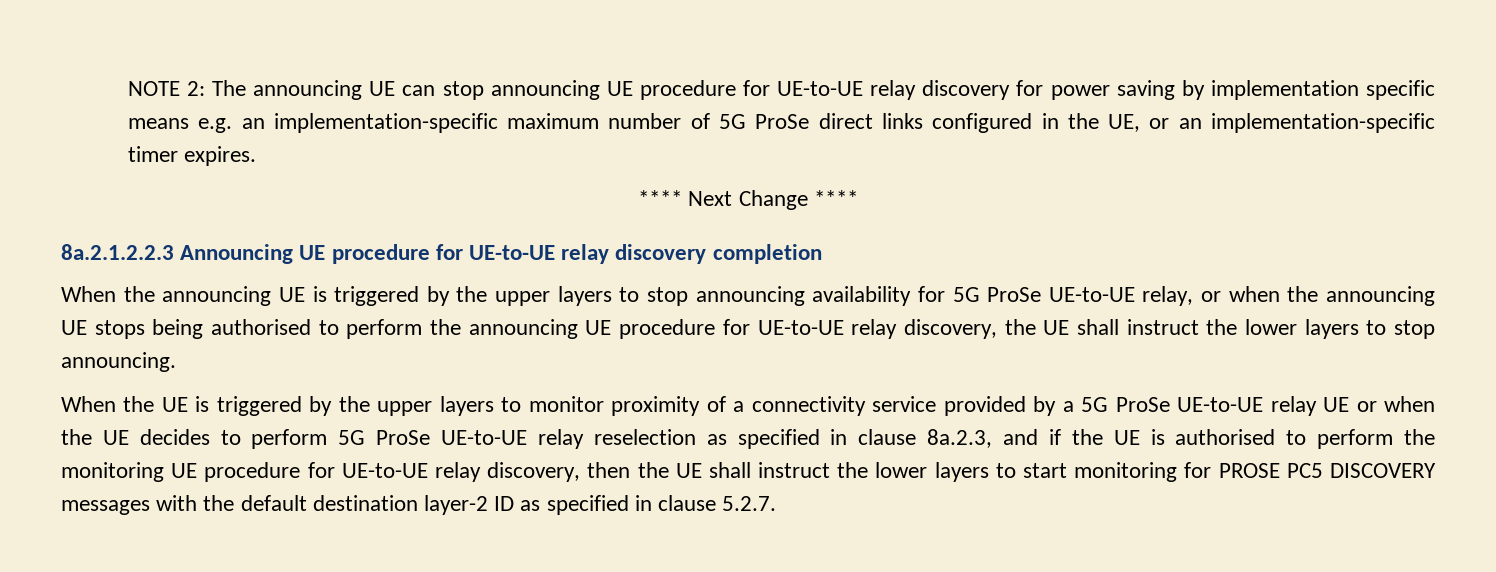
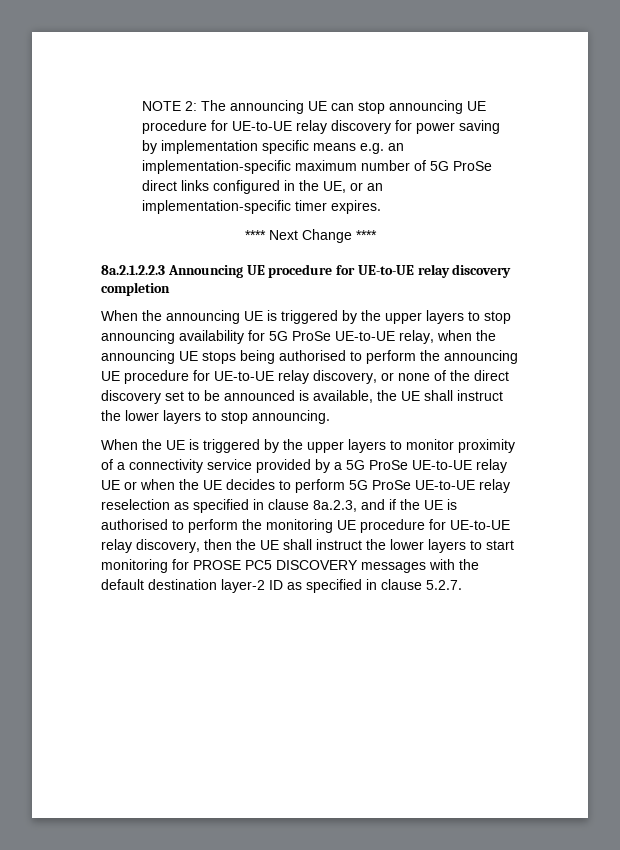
- When the announcing UE is triggered by the upper layers to stop announcing availability for 5G ProSe UE-to-UE relay, or when the announcing UE stops being authorised to perform the announcing UE procedure for UE-to-UE relay discovery, the UE shall instruct the lower layers to stop announcing.
+ When the announcing UE is triggered by the upper layers to stop announcing availability for 5G ProSe UE-to-UE relay, when the announcing UE stops being authorised to perform the announcing UE procedure for UE-to-UE relay discovery, or none of the direct discovery set to be announced is available, the UE shall instruct the lower layers to stop announcing.

